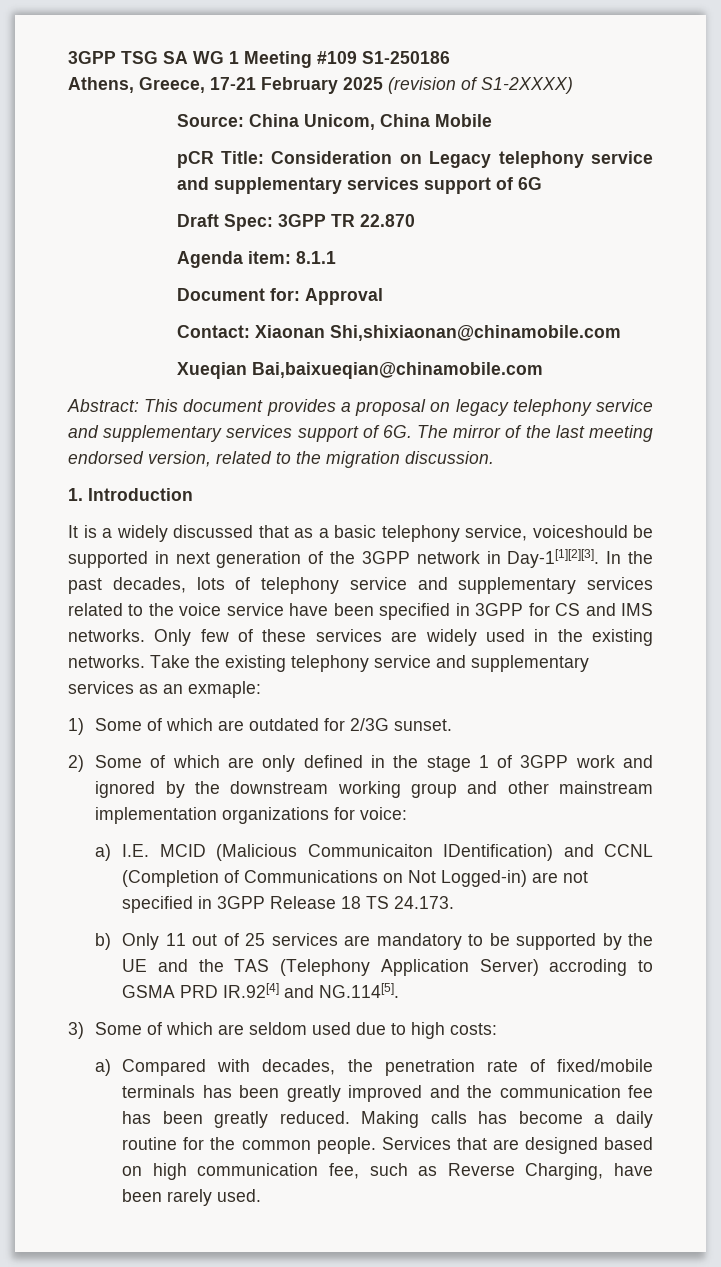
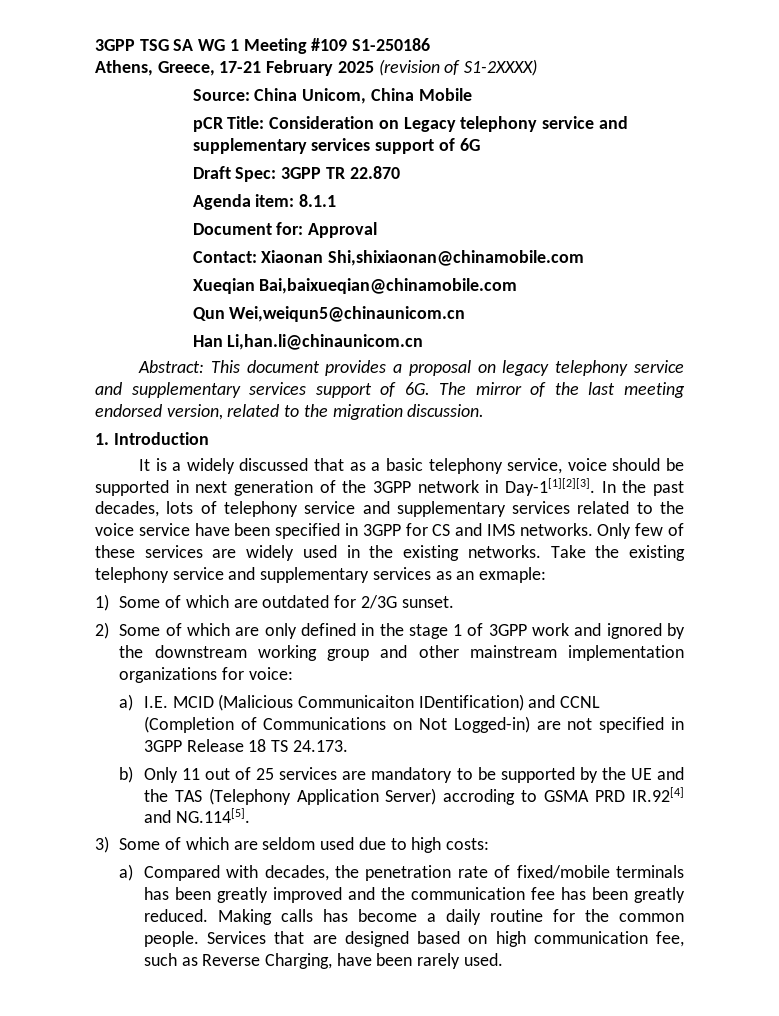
+ Qun Wei,weiqun5@chinaunicom.cn
+ Han Li,han.li@chinaunicom.cn
- It is a widely discussed that as a basic telephony service, voiceshould be supported in next generation of the 3GPP network in Day-1[1][2][3].
+ It is a widely discussed that as a basic telephony service, voice should be supported in next generation of the 3GPP network in Day-1[1][2][3].

